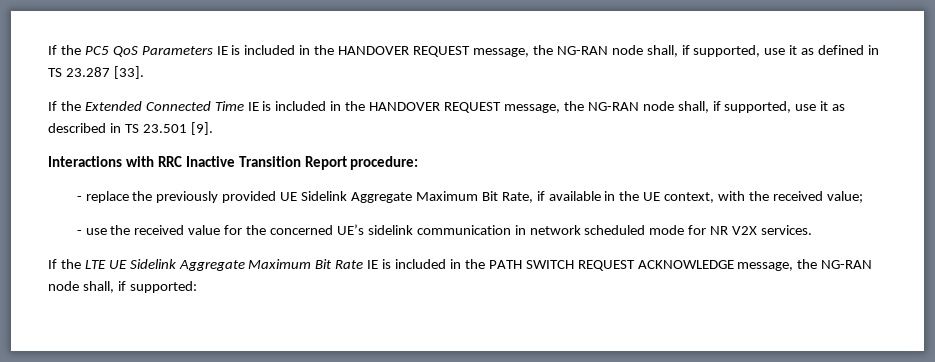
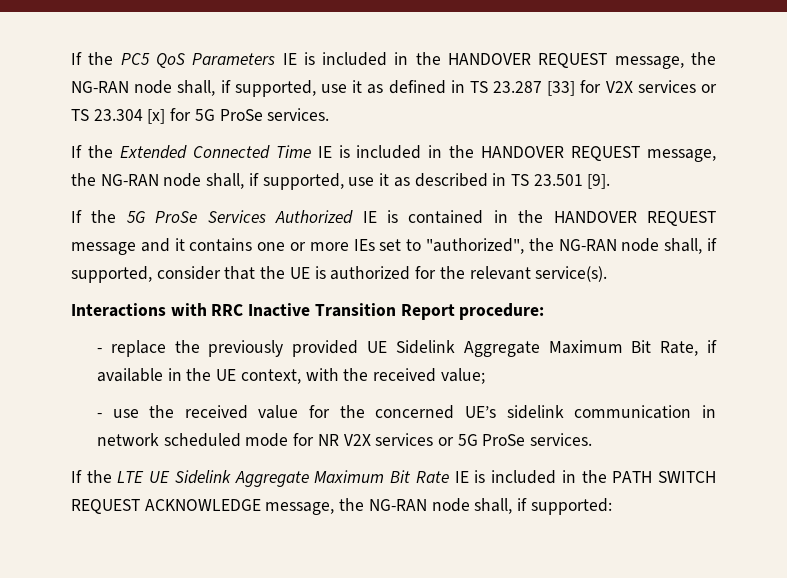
- If the PC5 QoS Parameters IE is included in the HANDOVER REQUEST message, the NG-RAN node shall, if supported, use it as defined in TS 23.287 [33].
+ If the PC5 QoS Parameters IE is included in the HANDOVER REQUEST message, the NG-RAN node shall, if supported, use it as defined in TS 23.287 [33] for V2X services or TS 23.304 [x] for 5G ProSe services.
+ If the 5G ProSe Services Authorized IE is contained in the HANDOVER REQUEST message and it contains one or more IEs set to "authorized", the NG-RAN node shall, if supported, consider that the UE is authorized for the relevant service(s).
- - use the received value for the concerned UE’s sidelink communication in network scheduled mode for NR V2X services.
+ - use the received value for the concerned UE’s sidelink communication in network scheduled mode for NR V2X services or 5G ProSe services.

